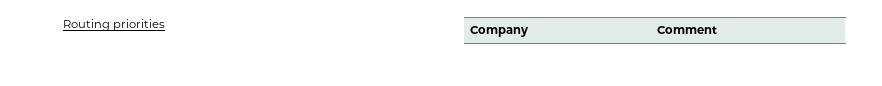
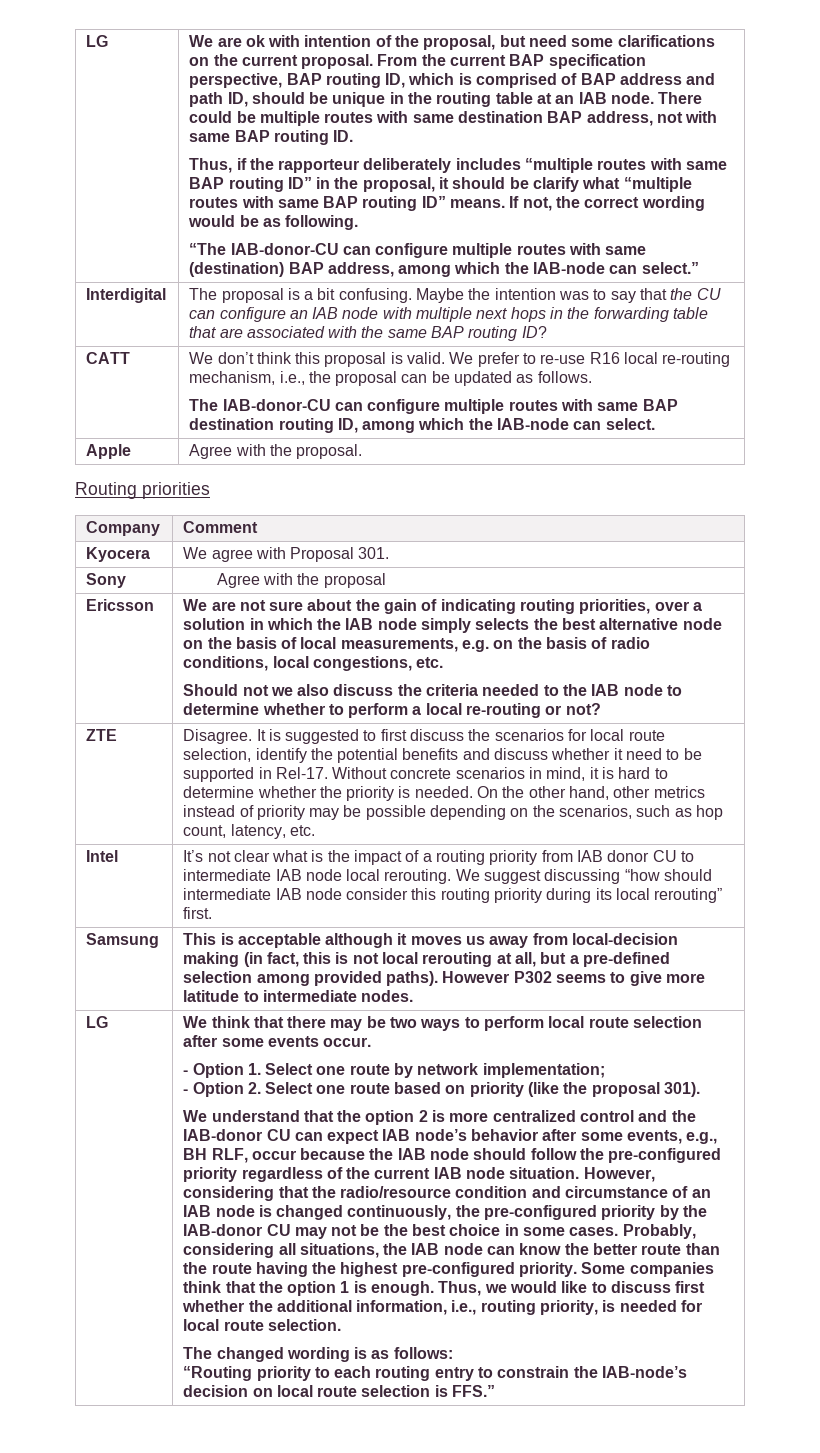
+ LG | We are ok with intention of the proposal, but need some clarifications on the current proposal. From the current BAP specification perspective, BAP routing ID, which is comprised of BAP address and path ID, should be unique in the routing table at an IAB node. There could be multiple routes with same destination BAP address, not with same BAP routing ID.
+ Thus, if the rapporteur deliberately includes “multiple routes with same BAP routing ID” in the proposal, it should be clarify what “multiple routes with same BAP routing ID” means. If not, the correct wording would be as following.
+ “The IAB-donor-CU can configure multiple routes with same (destination) BAP address, among which the IAB-node can select.”
+ Interdigital | The proposal is a bit confusing. Maybe the intention was to say that the CU can configure an IAB node with multiple next hops in the forwarding table that are associated with the same BAP routing ID?
+ CATT | We don’t think this proposal is valid. We prefer to re-use R16 local re-routing mechanism, i.e., the proposal can be updated as follows.
+ The IAB-donor-CU can configure multiple routes with same BAP destination routing ID, among which the IAB-node can select.
+ Apple | Agree with the proposal.
  Routing priorities
  Company | Comment
+ Kyocera | We agree with Proposal 301.
+ Sony | Agree with the proposal
+ Ericsson | We are not sure about the gain of indicating routing priorities, over a solution in which the IAB node simply selects the best alternative node on the basis of local measurements, e.g. on the basis of radio conditions, local congestions, etc.
+ Should not we also discuss the criteria needed to the IAB node to determine whether to perform a local re-routing or not?
+ ZTE | Disagree. It is suggested to first discuss the scenarios for local route selection, identify the potential benefits and discuss whether it need to be supported in Rel-17. Without concrete scenarios in mind, it is hard to determine whether the priority is needed. On the other hand, other metrics instead of priority may be possible depending on the scenarios, such as hop count, latency, etc.
+ Intel | It’s not clear what is the impact of a routing priority from IAB donor CU to intermediate IAB node local rerouting. We suggest discussing “how should intermediate IAB node consider this routing priority during its local rerouting” first.
+ Samsung | This is acceptable although it moves us away from local-decision making (in fact, this is not local rerouting at all, but a pre-defined selection among provided paths). However P302 seems to give more latitude to intermediate nodes.
+ LG | We think that there may be two ways to perform local route selection after some events occur.
+ - Option 1. Select one route by network implementation;
+ - Option 2. Select one route based on priority (like the proposal 301).
+ We understand that the option 2 is more centralized control and the IAB-donor CU can expect IAB node’s behavior after some events, e.g., BH RLF, occur because the IAB node should follow the pre-configured priority regardless of the current IAB node situation. However, considering that the radio/resource condition and circumstance of an IAB node is changed continuously, the pre-configured priority by the IAB-donor CU may not be the best choice in some cases. Probably, considering all situations, the IAB node can know the better route than the route having the highest pre-configured priority. Some companies think that the option 1 is enough. Thus, we would like to discuss first whether the additional information, i.e., routing priority, is needed for local route selection.
+ The changed wording is as follows:
+ “Routing priority to each routing entry to constrain the IAB-node’s decision on local route selection is FFS.”

